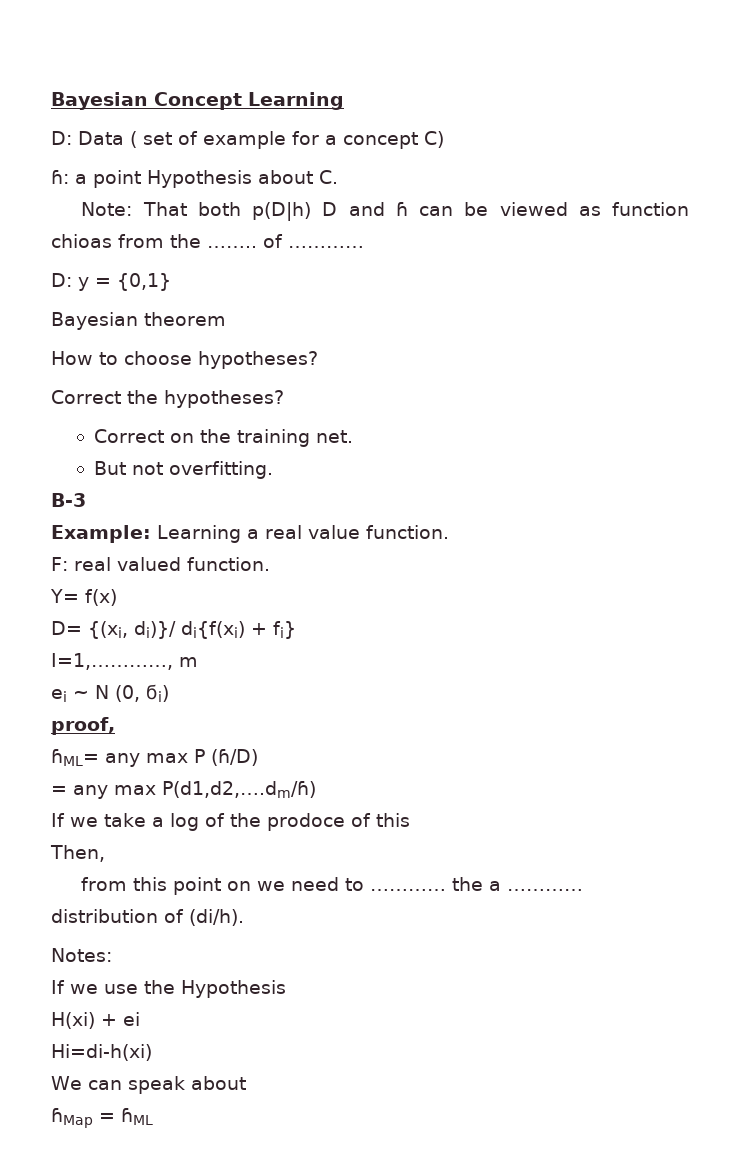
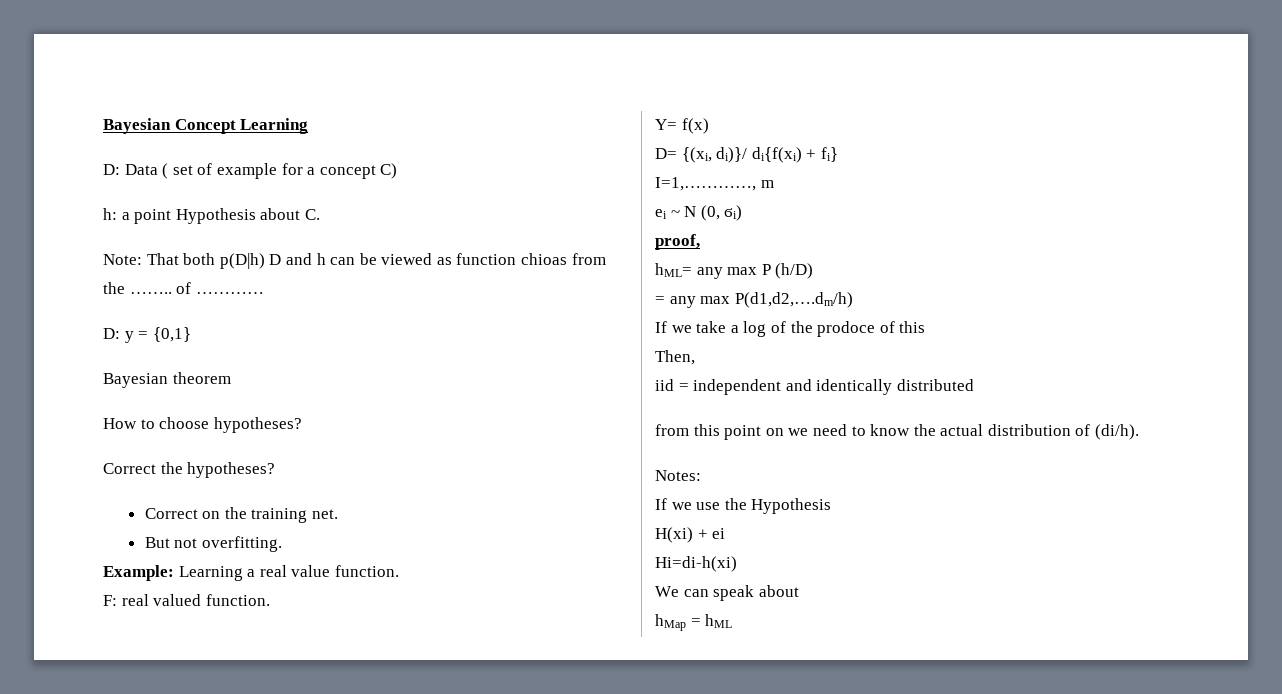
- ɦ: a point Hypothesis about C.
+ h: a point Hypothesis about C.
- Note: That both p(D|h) D and ɦ can be viewed as function chioas from the …….. of …………
+ Note: That both p(D|h) D and h can be viewed as function chioas from the …….. of …………
- B-3
- ɦML= any max P (ɦ/D)
+ hML= any max P (h/D)
- = any max P(d1,d2,….dm/ɦ)
+ = any max P(d1,d2,….dm/h)
+ iid = independent and identically distributed
- from this point on we need to ………… the a ………… distribution of (di/h).
+ from this point on we need to know the actual distribution of (di/h).
- ɦMap = ɦML
+ hMap = hML

